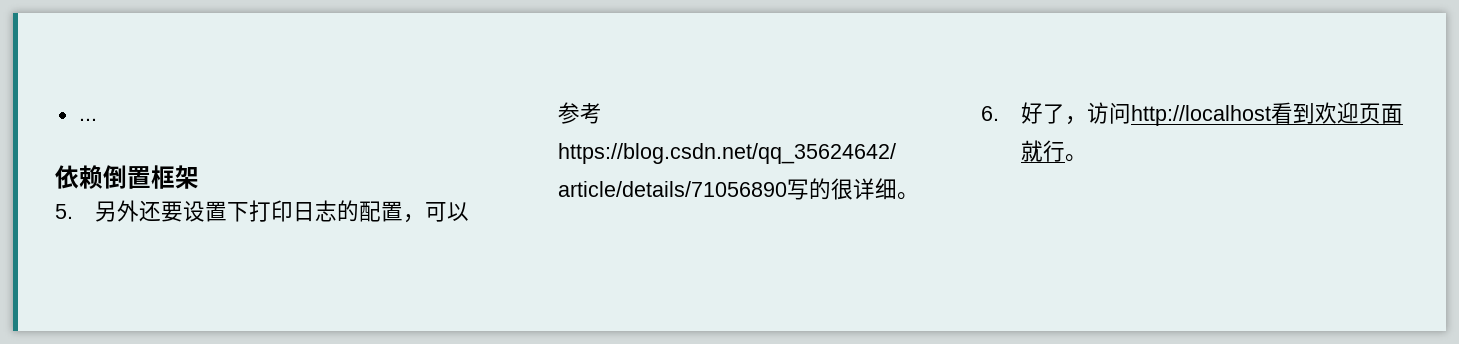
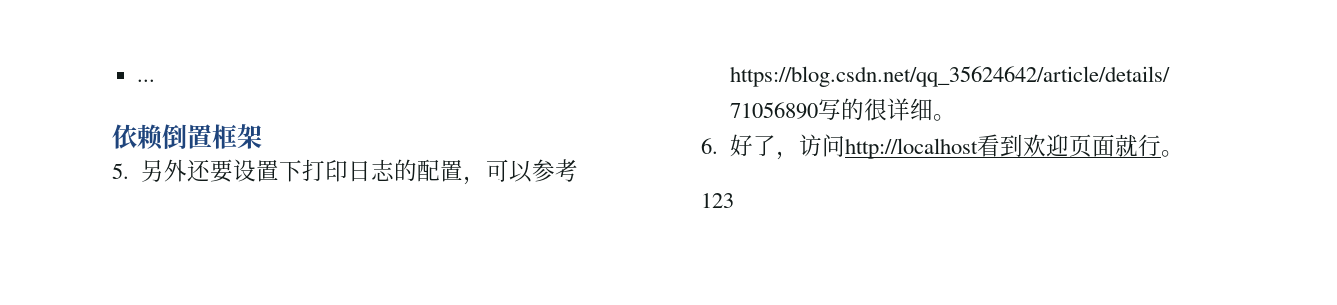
+ 123

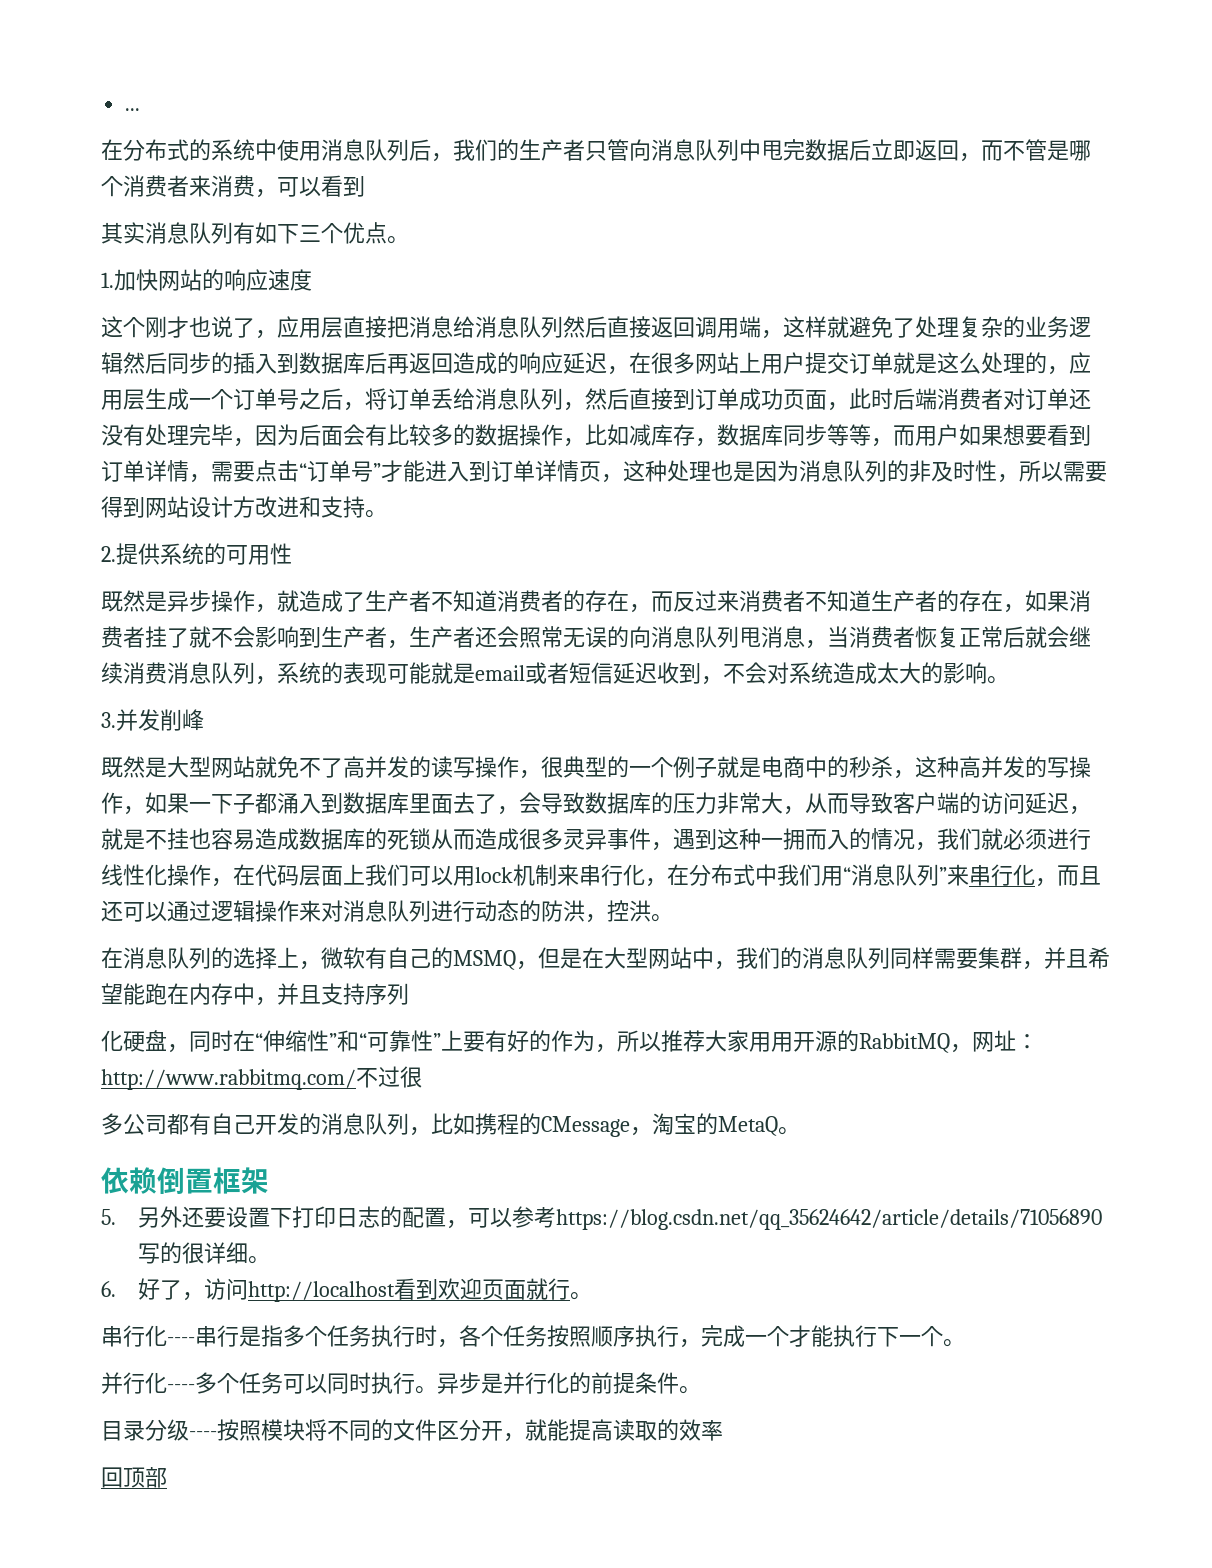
+ 在分布式的系统中使用消息队列后，我们的生产者只管向消息队列中甩完数据后立即返回，而不管是哪个消费者来消费，可以看到
+ 其实消息队列有如下三个优点。
+ 1.加快网站的响应速度
+ 这个刚才也说了，应用层直接把消息给消息队列然后直接返回调用端，这样就避免了处理复杂的业务逻辑然后同步的插入到数据库后再返回造成的响应延迟，在很多网站上用户提交订单就是这么处理的，应用层生成一个订单号之后，将订单丢给消息队列，然后直接到订单成功页面，此时后端消费者对订单还没有处理完毕，因为后面会有比较多的数据操作，比如减库存，数据库同步等等，而用户如果想要看到订单详情，需要点击“订单号”才能进入到订单详情页，这种处理也是因为消息队列的非及时性，所以需要得到网站设计方改进和支持。
+ 2.提供系统的可用性
+ 既然是异步操作，就造成了生产者不知道消费者的存在，而反过来消费者不知道生产者的存在，如果消费者挂了就不会影响到生产者，生产者还会照常无误的向消息队列甩消息，当消费者恢复正常后就会继续消费消息队列，系统的表现可能就是email或者短信延迟收到，不会对系统造成太大的影响。
+ 3.并发削峰
+ 既然是大型网站就免不了高并发的读写操作，很典型的一个例子就是电商中的秒杀，这种高并发的写操作，如果一下子都涌入到数据库里面去了，会导致数据库的压力非常大，从而导致客户端的访问延迟，就是不挂也容易造成数据库的死锁从而造成很多灵异事件，遇到这种一拥而入的情况，我们就必须进行线性化操作，在代码层面上我们可以用lock机制来串行化，在分布式中我们用“消息队列”来串行化，而且还可以通过逻辑操作来对消息队列进行动态的防洪，控洪。
+ 在消息队列的选择上，微软有自己的MSMQ，但是在大型网站中，我们的消息队列同样需要集群，并且希望能跑在内存中，并且支持序列
+ 化硬盘，同时在“伸缩性”和“可靠性”上要有好的作为，所以推荐大家用用开源的RabbitMQ，网址：http://www.rabbitmq.com/不过很
+ 多公司都有自己开发的消息队列，比如携程的CMessage，淘宝的MetaQ。
- 123
+ 串行化----串行是指多个任务执行时，各个任务按照顺序执行，完成一个才能执行下一个。
+ 并行化----多个任务可以同时执行。异步是并行化的前提条件。
+ 目录分级----按照模块将不同的文件区分开，就能提高读取的效率
+ 回顶部

